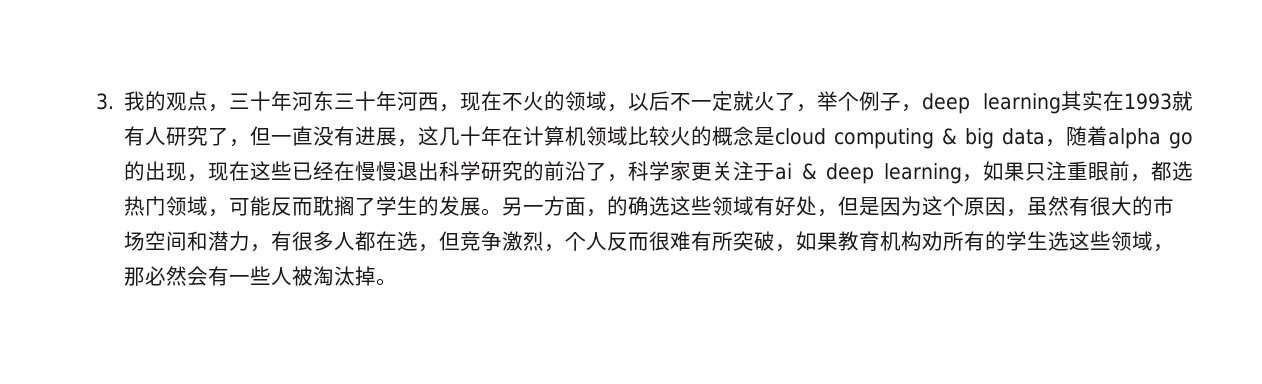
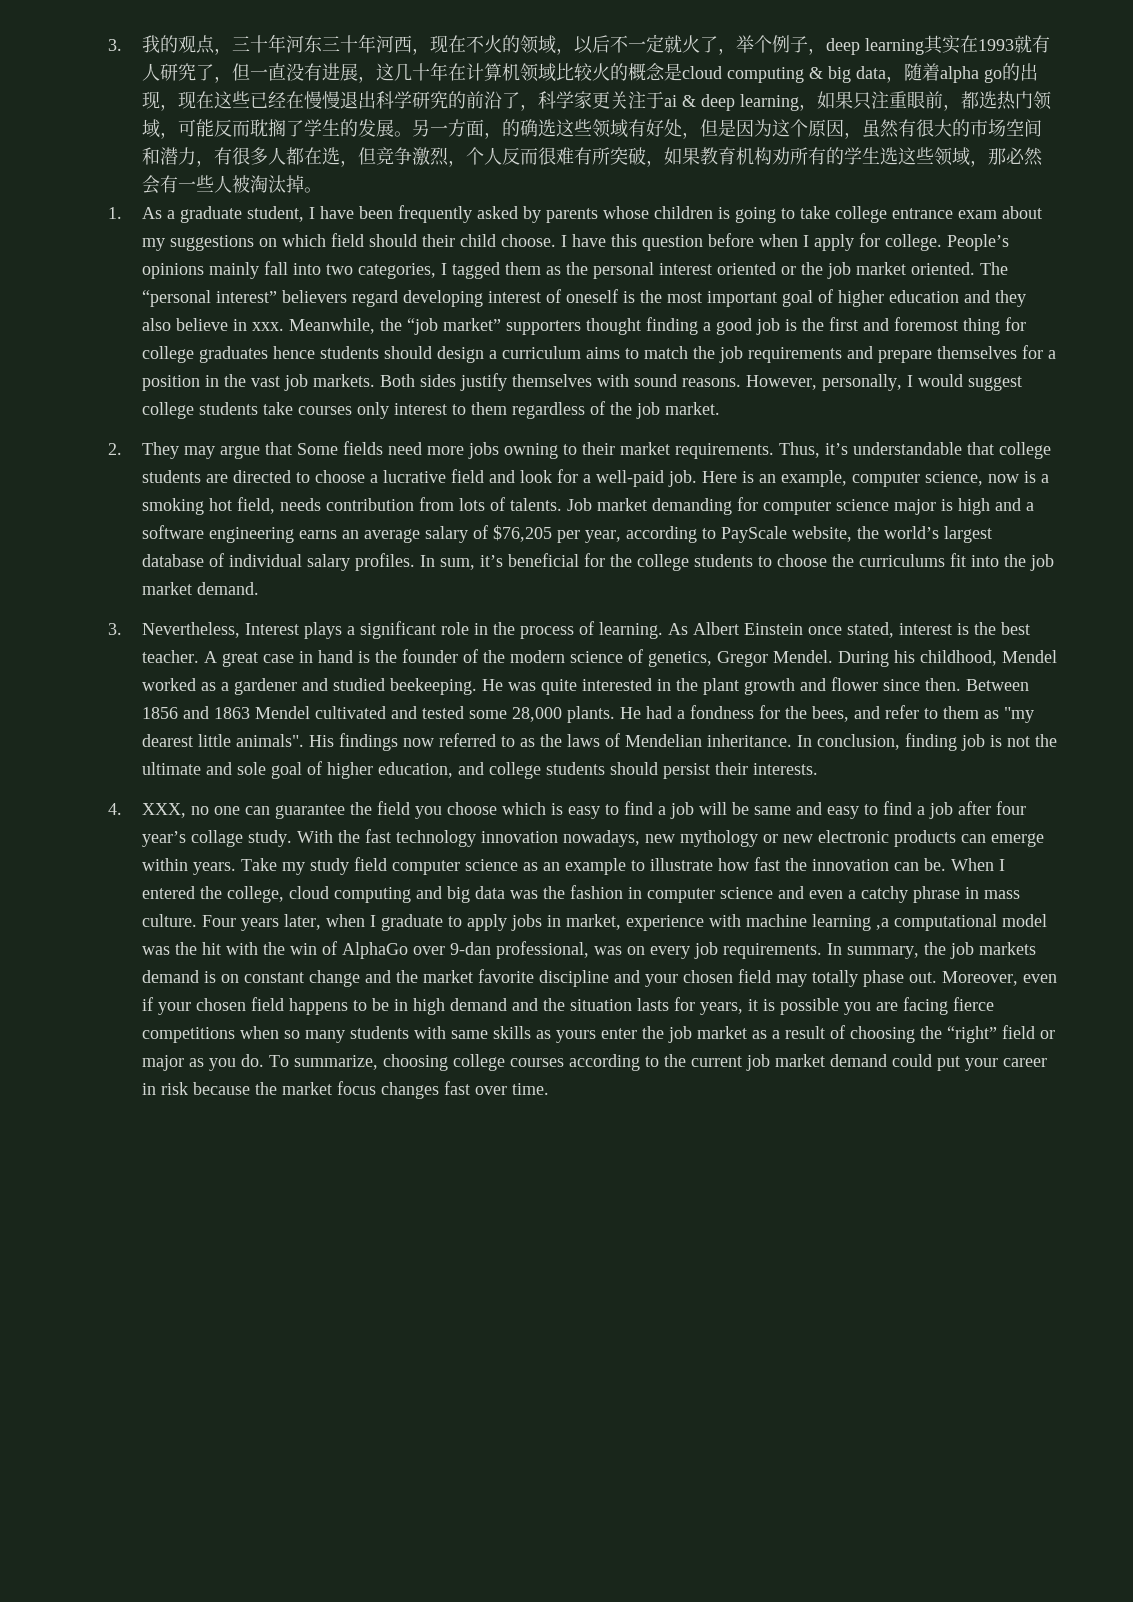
+ 1. As a graduate student, I have been frequently asked by parents whose children is going to take college entrance exam about my suggestions on which field should their child choose. I have this question before when I apply for college. People’s opinions mainly fall into two categories, I tagged them as the personal interest oriented or the job market oriented. The “personal interest” believers regard developing interest of oneself is the most important goal of higher education and they also believe in xxx. Meanwhile, the “job market” supporters thought finding a good job is the first and foremost thing for college graduates hence students should design a curriculum aims to match the job requirements and prepare themselves for a position in the vast job markets. Both sides justify themselves with sound reasons. However, personally, I would suggest college students take courses only interest to them regardless of the job market.
+ 2. They may argue that Some fields need more jobs owning to their market requirements. Thus, it’s understandable that college students are directed to choose a lucrative field and look for a well-paid job. Here is an example, computer science, now is a smoking hot field, needs contribution from lots of talents. Job market demanding for computer science major is high and a software engineering earns an average salary of $76,205 per year, according to PayScale website, the world’s largest database of individual salary profiles. In sum, it’s beneficial for the college students to choose the curriculums fit into the job market demand.
+ 3. Nevertheless, Interest plays a significant role in the process of learning. As Albert Einstein once stated, interest is the best teacher. A great case in hand is the founder of the modern science of genetics, Gregor Mendel. During his childhood, Mendel worked as a gardener and studied beekeeping. He was quite interested in the plant growth and flower since then. Between 1856 and 1863 Mendel cultivated and tested some 28,000 plants. He had a fondness for the bees, and refer to them as "my dearest little animals". His findings now referred to as the laws of Mendelian inheritance. In conclusion, finding job is not the ultimate and sole goal of higher education, and college students should persist their interests.
+ 4. XXX, no one can guarantee the field you choose which is easy to find a job will be same and easy to find a job after four year’s collage study. With the fast technology innovation nowadays, new mythology or new electronic products can emerge within years. Take my study field computer science as an example to illustrate how fast the innovation can be. When I entered the college, cloud computing and big data was the fashion in computer science and even a catchy phrase in mass culture. Four years later, when I graduate to apply jobs in market, experience with machine learning ,a computational model was the hit with the win of AlphaGo over 9-dan professional, was on every job requirements. In summary, the job markets demand is on constant change and the market favorite discipline and your chosen field may totally phase out. Moreover, even if your chosen field happens to be in high demand and the situation lasts for years, it is possible you are facing fierce competitions when so many students with same skills as yours enter the job market as a result of choosing the “right” field or major as you do. To summarize, choosing college courses according to the current job market demand could put your career in risk because the market focus changes fast over time.

